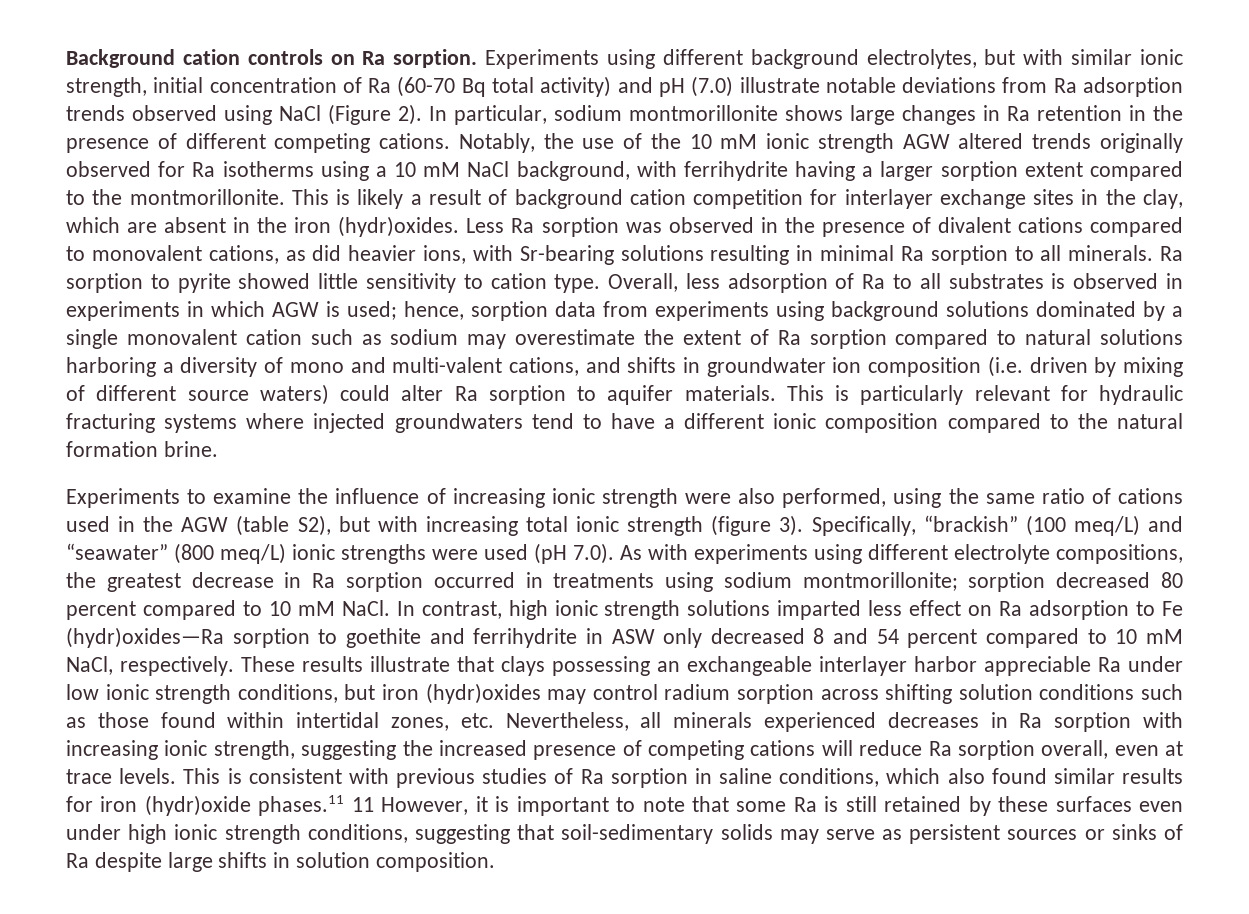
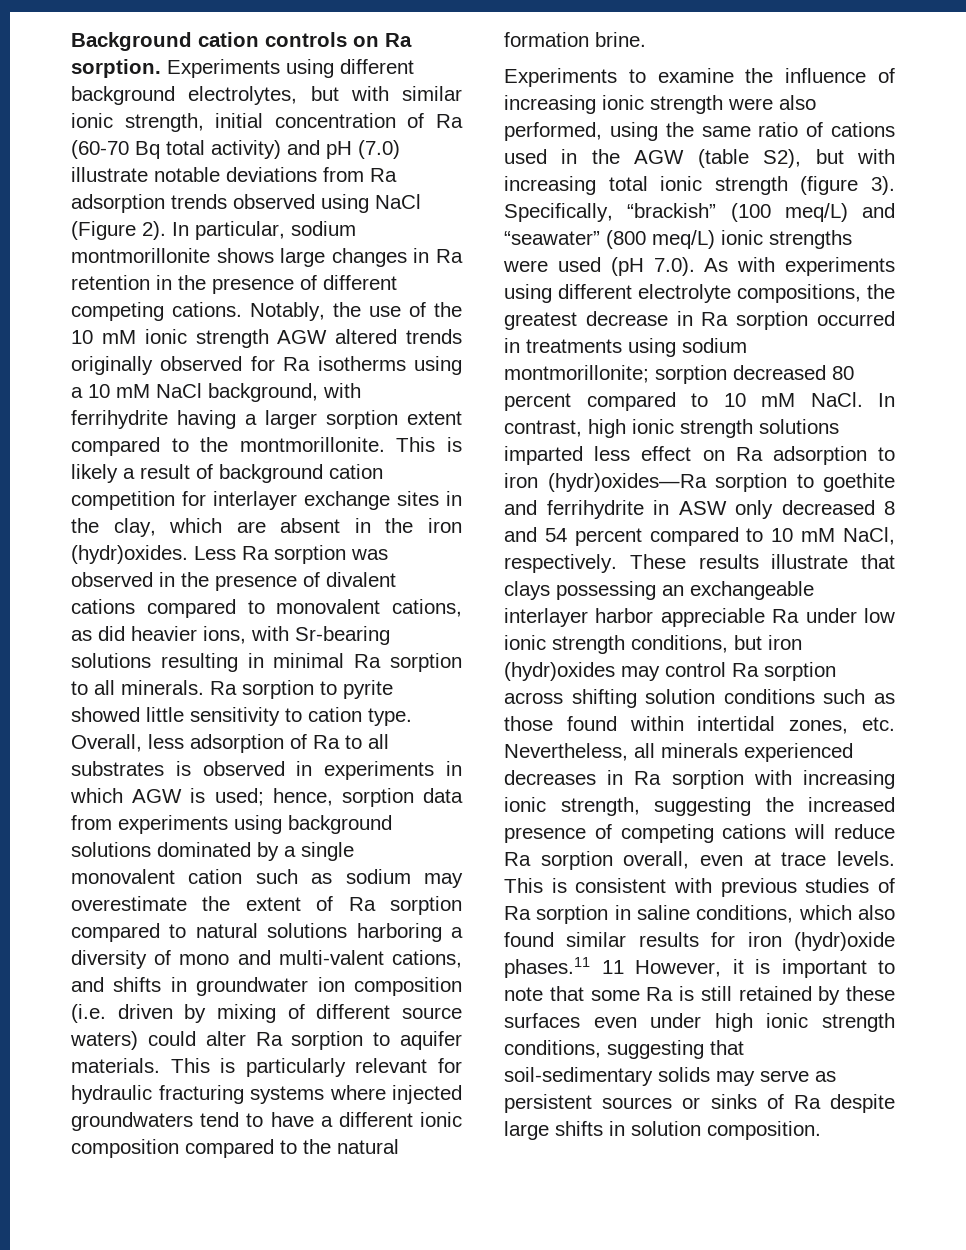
- In contrast, high ionic strength solutions imparted less effect on Ra adsorption to Fe (hydr)oxides—Ra sorption to goethite and ferrihydrite in ASW only decreased 8 and 54 percent compared to 10 mM NaCl, respectively.
+ In contrast, high ionic strength solutions imparted less effect on Ra adsorption to iron (hydr)oxides—Ra sorption to goethite and ferrihydrite in ASW only decreased 8 and 54 percent compared to 10 mM NaCl, respectively.
- These results illustrate that clays possessing an exchangeable interlayer harbor appreciable Ra under low ionic strength conditions, but iron (hydr)oxides may control radium sorption across shifting solution conditions such as those found within intertidal zones, etc. Nevertheless, all minerals experienced decreases in Ra sorption with increasing ionic strength, suggesting the increased presence of competing cations will reduce Ra sorption overall, even at trace levels.
+ These results illustrate that clays possessing an exchangeable interlayer harbor appreciable Ra under low ionic strength conditions, but iron (hydr)oxides may control Ra sorption across shifting solution conditions such as those found within intertidal zones, etc. Nevertheless, all minerals experienced decreases in Ra sorption with increasing ionic strength, suggesting the increased presence of competing cations will reduce Ra sorption overall, even at trace levels.

